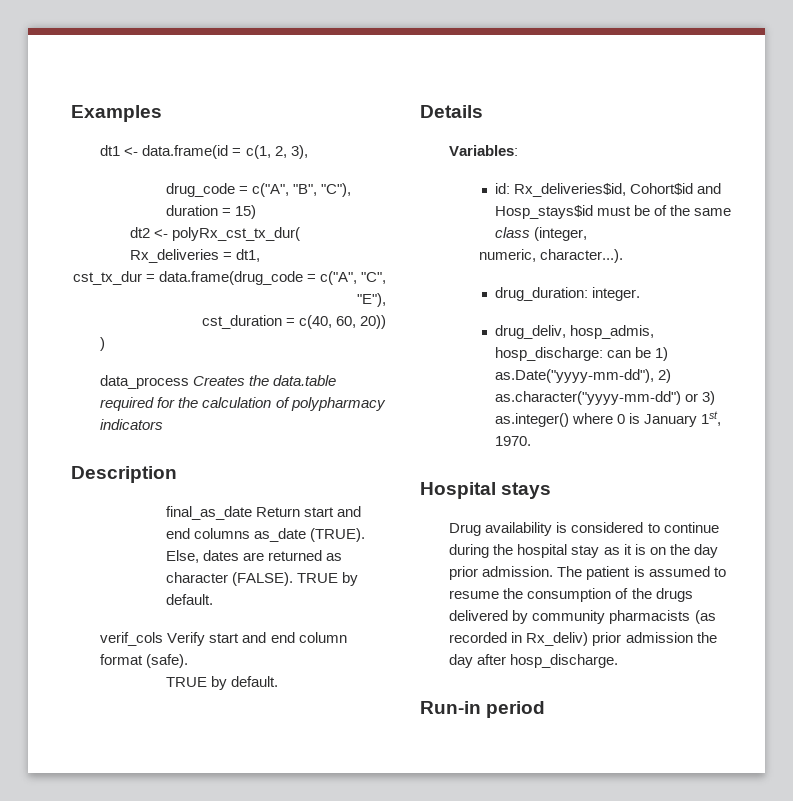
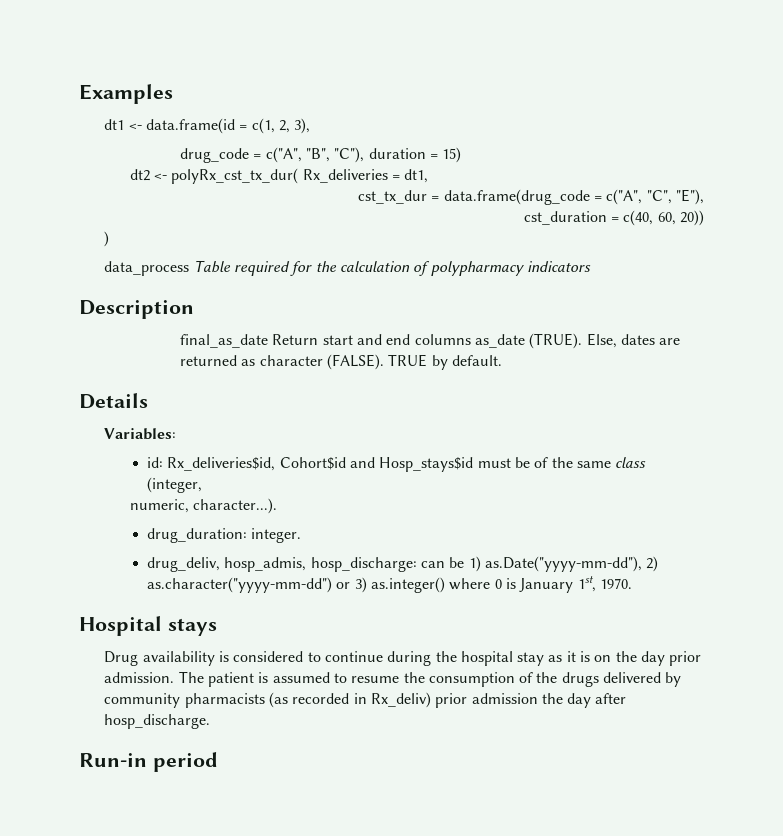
- data_process Creates the data.table required for the calculation of polypharmacy indicators
+ data_process Table required for the calculation of polypharmacy indicators
- verif_cols Verify start and end column format (safe).
- TRUE by default.

